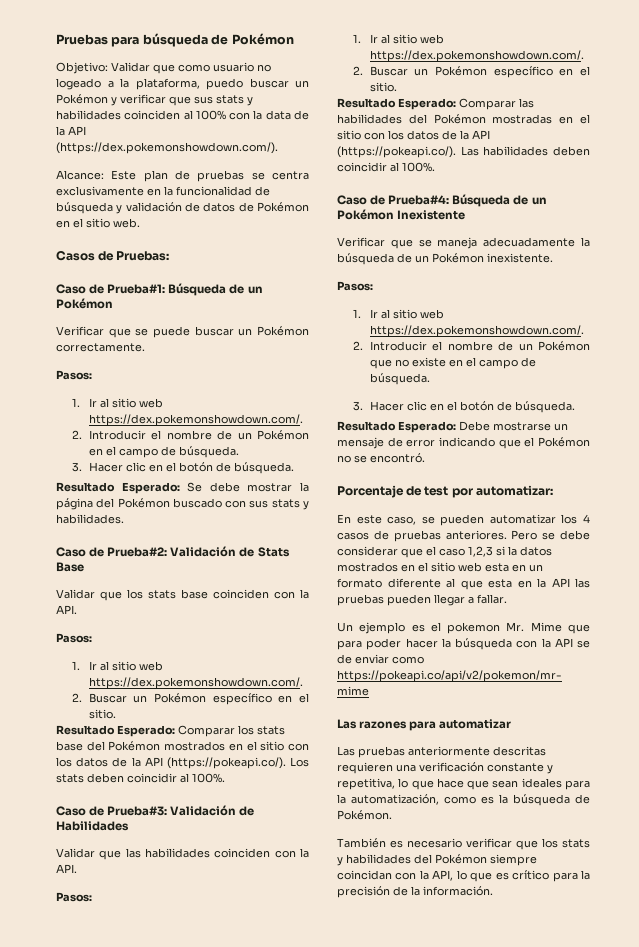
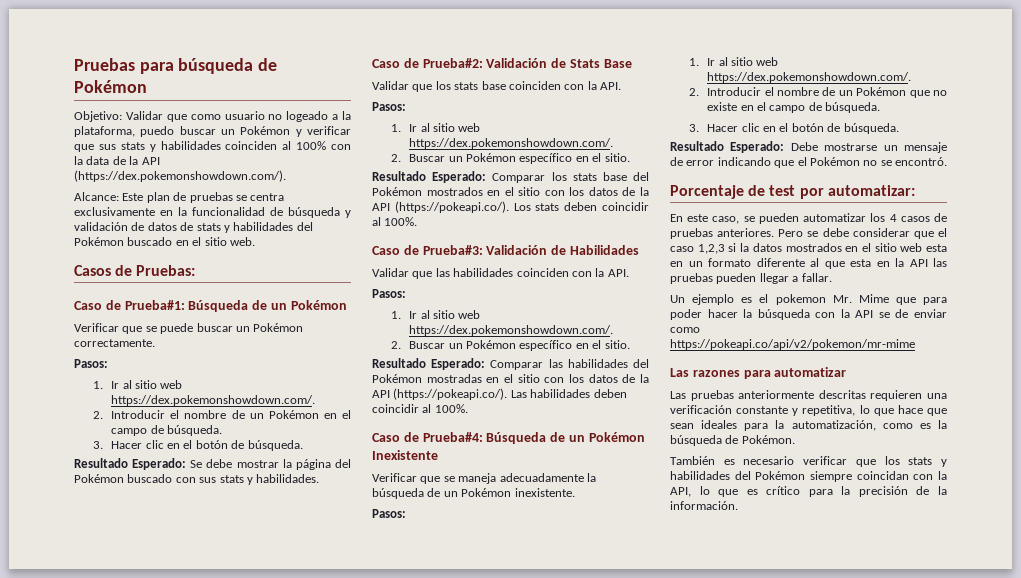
- Alcance: Este plan de pruebas se centra exclusivamente en la funcionalidad de búsqueda y validación de datos de Pokémon en el sitio web.
+ Alcance: Este plan de pruebas se centra exclusivamente en la funcionalidad de búsqueda y validación de datos de stats y habilidades del Pokémon buscado en el sitio web.

